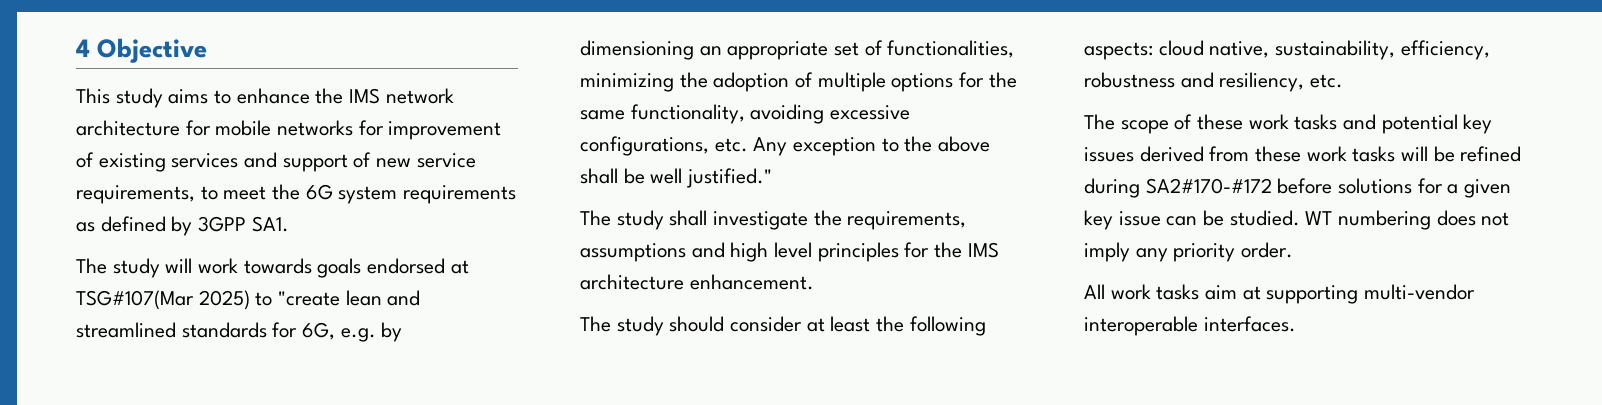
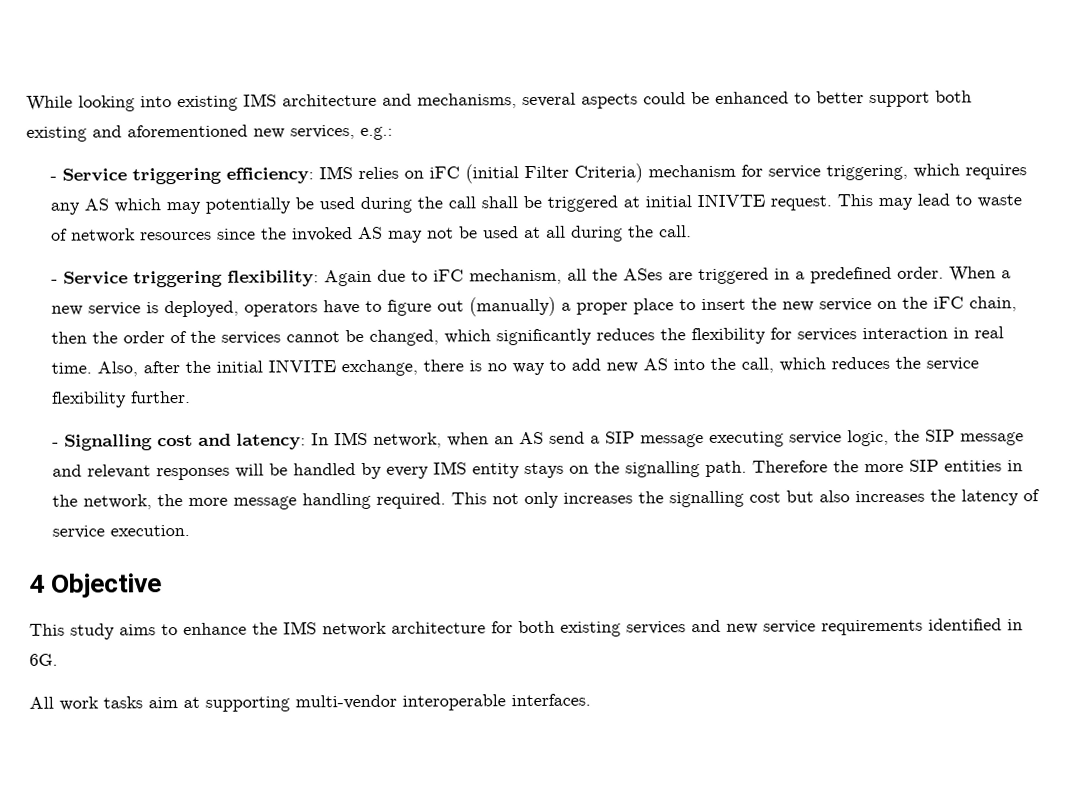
+ While looking into existing IMS architecture and mechanisms, several aspects could be enhanced to better support both existing and aforementioned new services, e.g.:
+ - Service triggering efficiency: IMS relies on iFC (initial Filter Criteria) mechanism for service triggering, which requires any AS which may potentially be used during the call shall be triggered at initial INIVTE request. This may lead to waste of network resources since the invoked AS may not be used at all during the call.
+ - Service triggering flexibility: Again due to iFC mechanism, all the ASes are triggered in a predefined order. When a new service is deployed, operators have to figure out (manually) a proper place to insert the new service on the iFC chain, then the order of the services cannot be changed, which significantly reduces the flexibility for services interaction in real time. Also, after the initial INVITE exchange, there is no way to add new AS into the call, which reduces the service flexibility further.
+ - Signalling cost and latency: In IMS network, when an AS send a SIP message executing service logic, the SIP message and relevant responses will be handled by every IMS entity stays on the signalling path. Therefore the more SIP entities in the network, the more message handling required. This not only increases the signalling cost but also increases the latency of service execution.
- This study aims to enhance the IMS network architecture for mobile networks for improvement of existing services and support of new service requirements, to meet the 6G system requirements as defined by 3GPP SA1.
- The study will work towards goals endorsed at TSG#107(Mar 2025) to "create lean and streamlined standards for 6G, e.g. by dimensioning an appropriate set of functionalities, minimizing the adoption of multiple options for the same functionality, avoiding excessive configurations, etc. Any exception to the above shall be well justified."
- The study shall investigate the requirements, assumptions and high level principles for the IMS architecture enhancement.
- The study should consider at least the following aspects: cloud native, sustainability, efficiency, robustness and resiliency, etc.
- The scope of these work tasks and potential key issues derived from these work tasks will be refined during SA2#170-#172 before solutions for a given key issue can be studied. WT numbering does not imply any priority order.
+ This study aims to enhance the IMS network architecture for both existing services and new service requirements identified in 6G.

